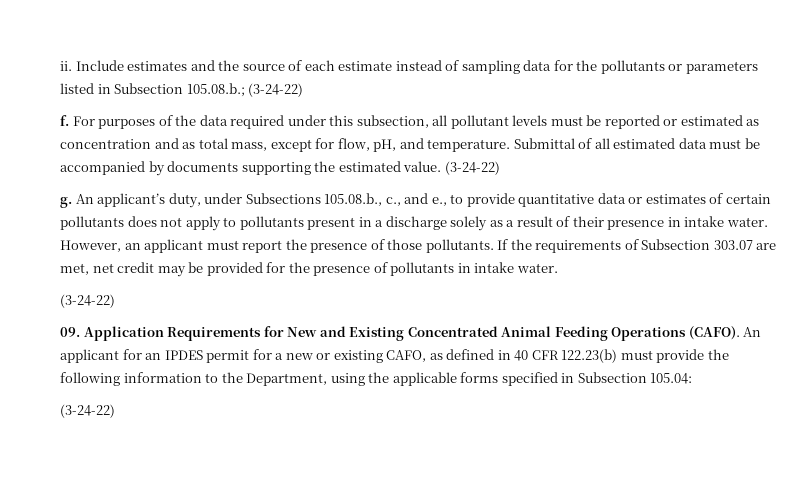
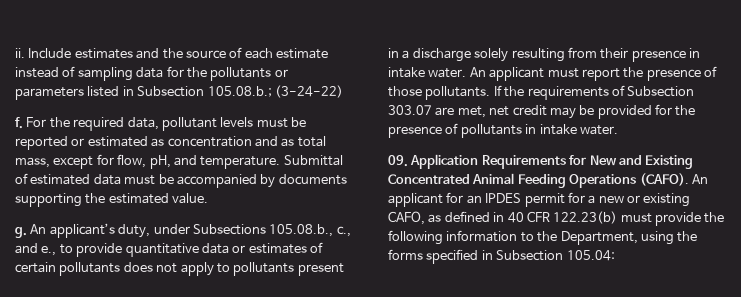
- For purposes of the data required under this subsection, all pollutant levels must be reported or estimated as concentration and as total mass, except for flow, pH, and temperature.
+ For the required data, pollutant levels must be reported or estimated as concentration and as total mass, except for flow, pH, and temperature.
- Submittal of all estimated data must be accompanied by documents supporting the estimated value. (3-24-22)
+ Submittal of estimated data must be accompanied by documents supporting the estimated value.
- An applicant’s duty, under Subsections 105.08.b., c., and e., to provide quantitative data or estimates of certain pollutants does not apply to pollutants present in a discharge solely as a result of their presence in intake water.
+ An applicant’s duty, under Subsections 105.08.b., c., and e., to provide quantitative data or estimates of certain pollutants does not apply to pollutants present in a discharge solely resulting from their presence in intake water.
- However, an applicant must report the presence of those pollutants.
+ An applicant must report the presence of those pollutants.
  If the requirements of Subsection 303.07 are met, net credit may be provided for the presence of pollutants in intake water.
- (3-24-22)
- An applicant for an IPDES permit for a new or existing CAFO, as defined in 40 CFR 122.23(b) must provide the following information to the Department, using the applicable forms specified in Subsection 105.04:
- (3-24-22)
+ An applicant for an IPDES permit for a new or existing CAFO, as defined in 40 CFR 122.23(b) must provide the following information to the Department, using the forms specified in Subsection 105.04:

